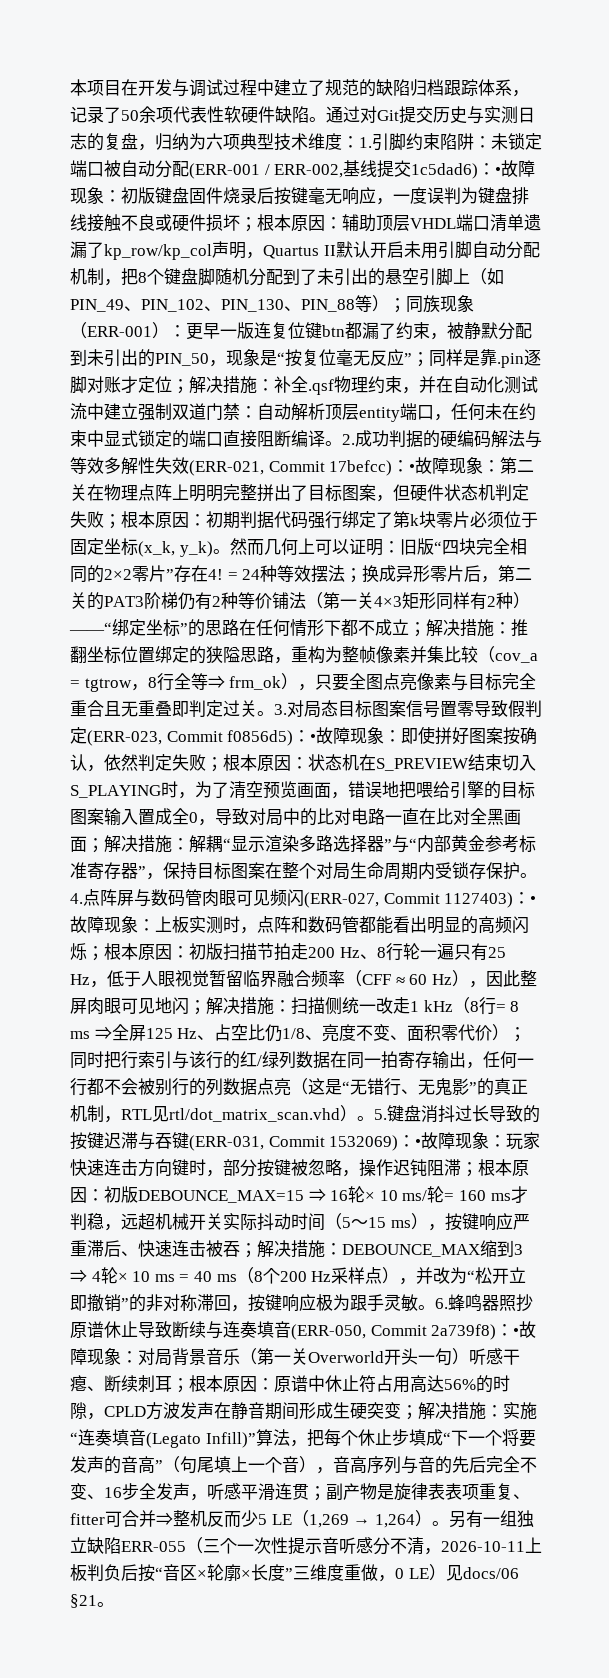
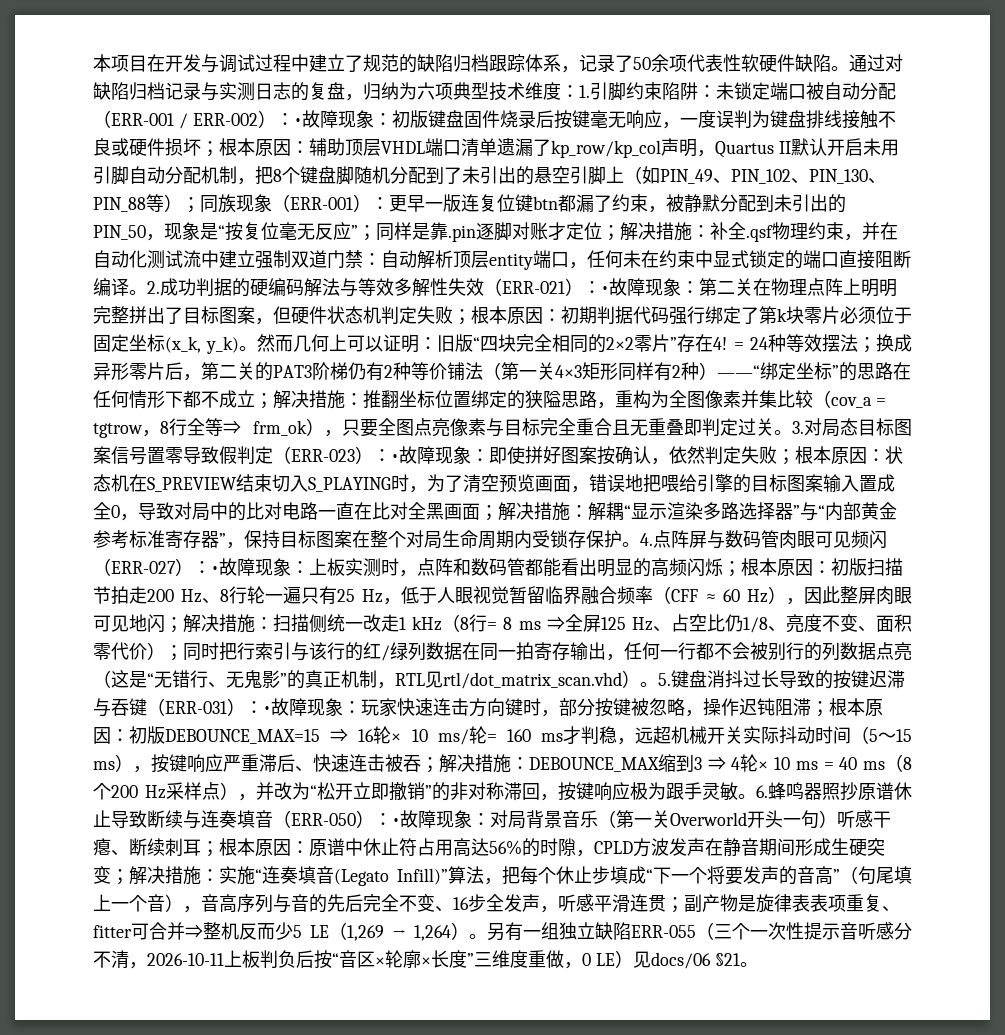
- 通过对Git提交历史与实测日志的复盘，归纳为六项典型技术维度：
+ 通过对缺陷归档记录与实测日志的复盘，归纳为六项典型技术维度：
- 未锁定端口被自动分配(ERR-001 / ERR-002,基线提交1c5dad6)：
+ 未锁定端口被自动分配（ERR-001 / ERR-002）：
- 2.成功判据的硬编码解法与等效多解性失效(ERR-021, Commit 17befcc)：•故障现象：第二关在物理点阵上明明完整拼出了目标图案，但硬件状态机判定失败；根本原因：初期判据代码强行绑定了第k块零片必须位于固定坐标(x_k, y_k)。
+ 2.成功判据的硬编码解法与等效多解性失效（ERR-021）：•故障现象：第二关在物理点阵上明明完整拼出了目标图案，但硬件状态机判定失败；根本原因：初期判据代码强行绑定了第k块零片必须位于固定坐标(x_k, y_k)。
- 推翻坐标位置绑定的狭隘思路，重构为整帧像素并集比较（cov_a = tgtrow，8行全等⇒ frm_ok），只要全图点亮像素与目标完全重合且无重叠即判定过关。
+ 推翻坐标位置绑定的狭隘思路，重构为全图像素并集比较（cov_a = tgtrow，8行全等⇒ frm_ok），只要全图点亮像素与目标完全重合且无重叠即判定过关。
- 3.对局态目标图案信号置零导致假判定(ERR-023, Commit f0856d5)：
+ 3.对局态目标图案信号置零导致假判定（ERR-023）：
- 4.点阵屏与数码管肉眼可见频闪(ERR-027, Commit 1127403)：
+ 4.点阵屏与数码管肉眼可见频闪（ERR-027）：
- 5.键盘消抖过长导致的按键迟滞与吞键(ERR-031, Commit 1532069)：
+ 5.键盘消抖过长导致的按键迟滞与吞键（ERR-031）：
- 6.蜂鸣器照抄原谱休止导致断续与连奏填音(ERR-050, Commit 2a739f8)：
+ 6.蜂鸣器照抄原谱休止导致断续与连奏填音（ERR-050）：

